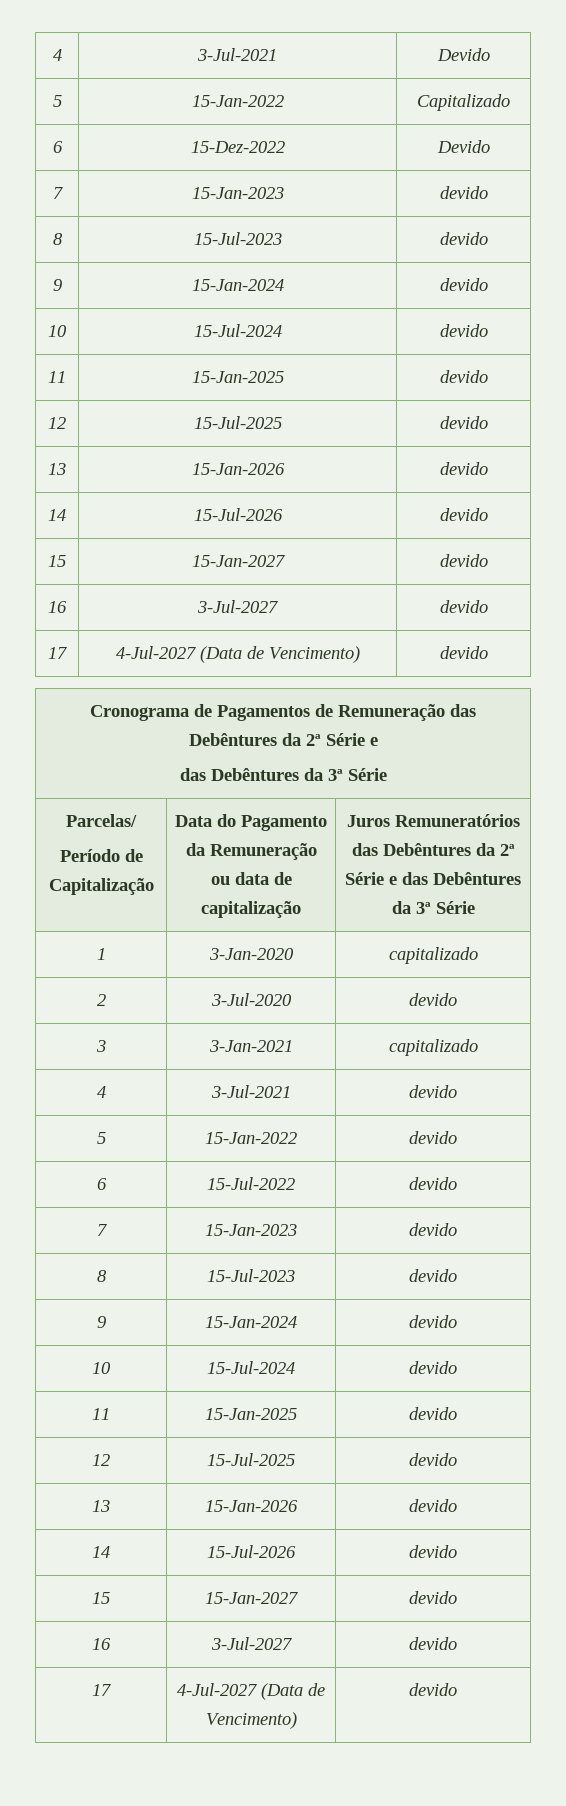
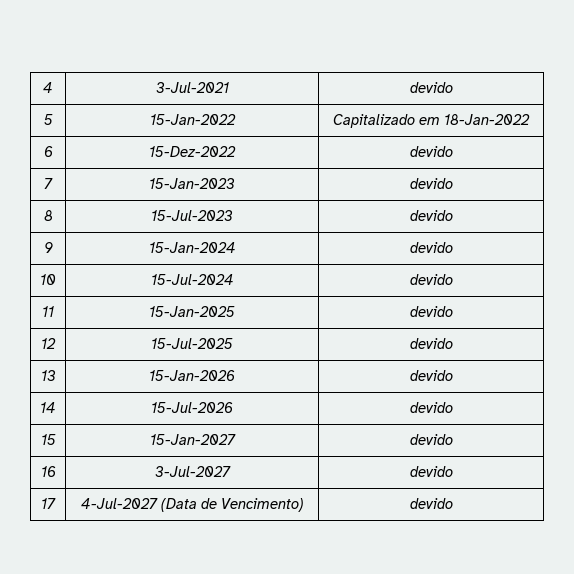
- 4 | 3-Jul-2021 | Devido
- 5 | 15-Jan-2022 | Capitalizado
- 6 | 15-Dez-2022 | Devido
- 7 | 15-Jan-2023 | devido
- 8 | 15-Jul-2023 | devido
- 9 | 15-Jan-2024 | devido
- 10 | 15-Jul-2024 | devido
- 11 | 15-Jan-2025 | devido
- 12 | 15-Jul-2025 | devido
- 13 | 15-Jan-2026 | devido
- 14 | 15-Jul-2026 | devido
- 15 | 15-Jan-2027 | devido
- 16 | 3-Jul-2027 | devido
- 17 | 4-Jul-2027 (Data de Vencimento) | devido
- Cronograma de Pagamentos de Remuneração das Debêntures da 2ª Série e
- das Debêntures da 3ª Série
- Parcelas/
- Período de Capitalização | Data do Pagamento da Remuneração ou data de capitalização | Juros Remuneratórios das Debêntures da 2ª Série e das Debêntures da 3ª Série
- 1 | 3-Jan-2020 | capitalizado
- 2 | 3-Jul-2020 | devido
- 3 | 3-Jan-2021 | capitalizado
- 5 | 15-Jan-2022 | devido
- 6 | 15-Jul-2022 | devido
+ 5 | 15-Jan-2022 | Capitalizado em 18-Jan-2022
+ 6 | 15-Dez-2022 | devido

